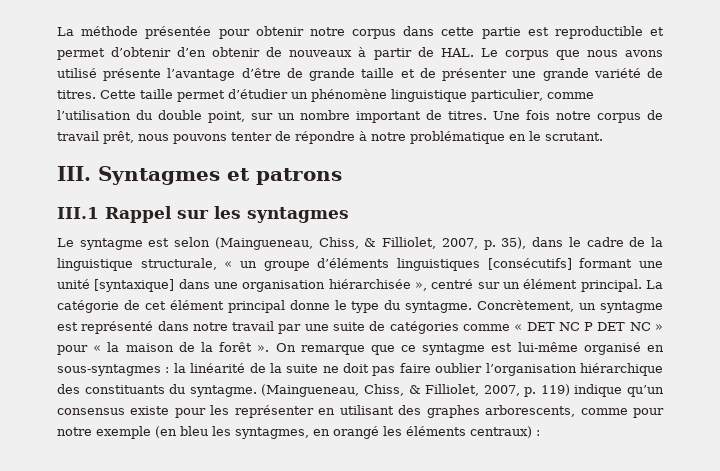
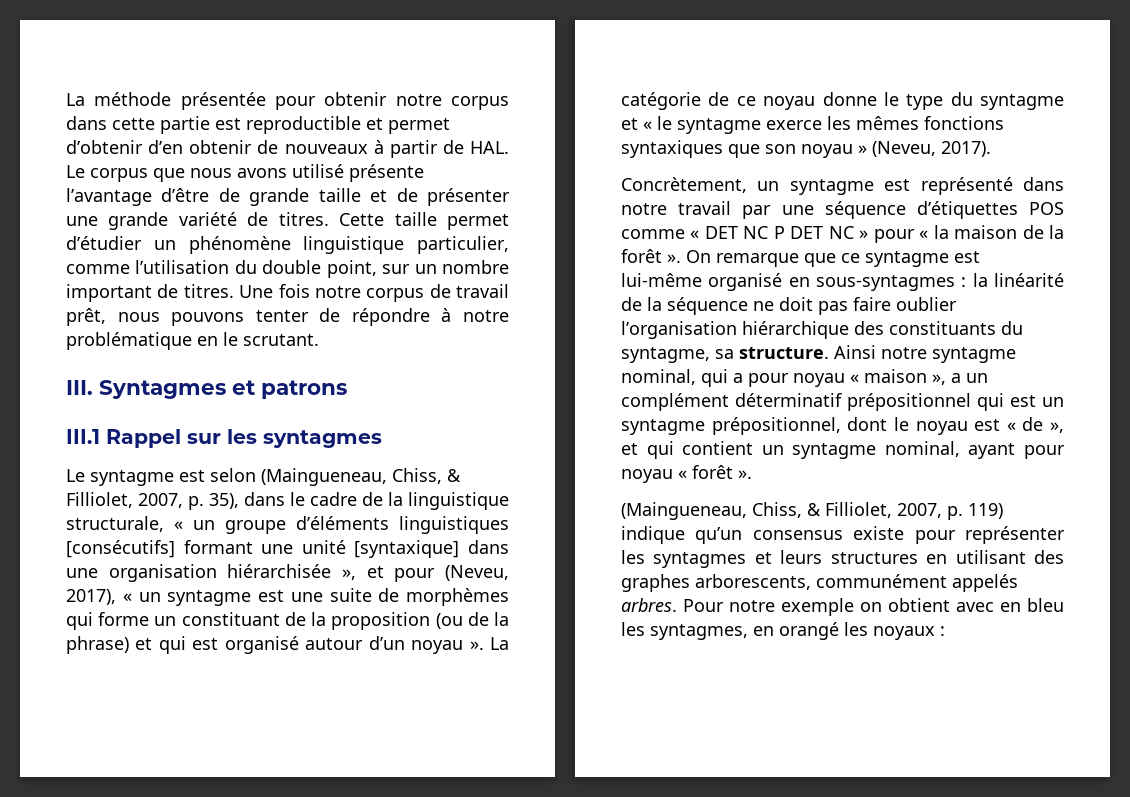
- Le syntagme est selon (Maingueneau, Chiss, & Filliolet, 2007, p. 35), dans le cadre de la linguistique structurale, « un groupe d’éléments linguistiques [consécutifs] formant une unité [syntaxique] dans une organisation hiérarchisée », centré sur un élément principal. La catégorie de cet élément principal donne le type du syntagme. Concrètement, un syntagme est représenté dans notre travail par une suite de catégories comme « DET NC P DET NC » pour « la maison de la forêt ».
+ Le syntagme est selon (Maingueneau, Chiss, & Filliolet, 2007, p. 35), dans le cadre de la linguistique structurale, « un groupe d’éléments linguistiques [consécutifs] formant une unité [syntaxique] dans une organisation hiérarchisée », et pour (Neveu, 2017), « un syntagme est une suite de morphèmes qui forme un constituant de la proposition (ou de la phrase) et qui est organisé autour d’un noyau ». La catégorie de ce noyau donne le type du syntagme et « le syntagme exerce les mêmes fonctions syntaxiques que son noyau » (Neveu, 2017).
+ Concrètement, un syntagme est représenté dans notre travail par une séquence d’étiquettes POS comme « DET NC P DET NC » pour « la maison de la forêt ».
- On remarque que ce syntagme est lui-même organisé en sous-syntagmes : la linéarité de la suite ne doit pas faire oublier l’organisation hiérarchique des constituants du syntagme. (Maingueneau, Chiss, & Filliolet, 2007, p. 119) indique qu’un consensus existe pour les représenter en utilisant des graphes arborescents, comme pour notre exemple (en bleu les syntagmes, en orangé les éléments centraux) :
+ On remarque que ce syntagme est lui-même organisé en sous-syntagmes : la linéarité de la séquence ne doit pas faire oublier l’organisation hiérarchique des constituants du syntagme, sa structure. Ainsi notre syntagme nominal, qui a pour noyau « maison », a un complément déterminatif prépositionnel qui est un syntagme prépositionnel, dont le noyau est « de », et qui contient un syntagme nominal, ayant pour noyau « forêt ».
+ (Maingueneau, Chiss, & Filliolet, 2007, p. 119) indique qu’un consensus existe pour représenter les syntagmes et leurs structures en utilisant des graphes arborescents, communément appelés arbres. Pour notre exemple on obtient avec en bleu les syntagmes, en orangé les noyaux :

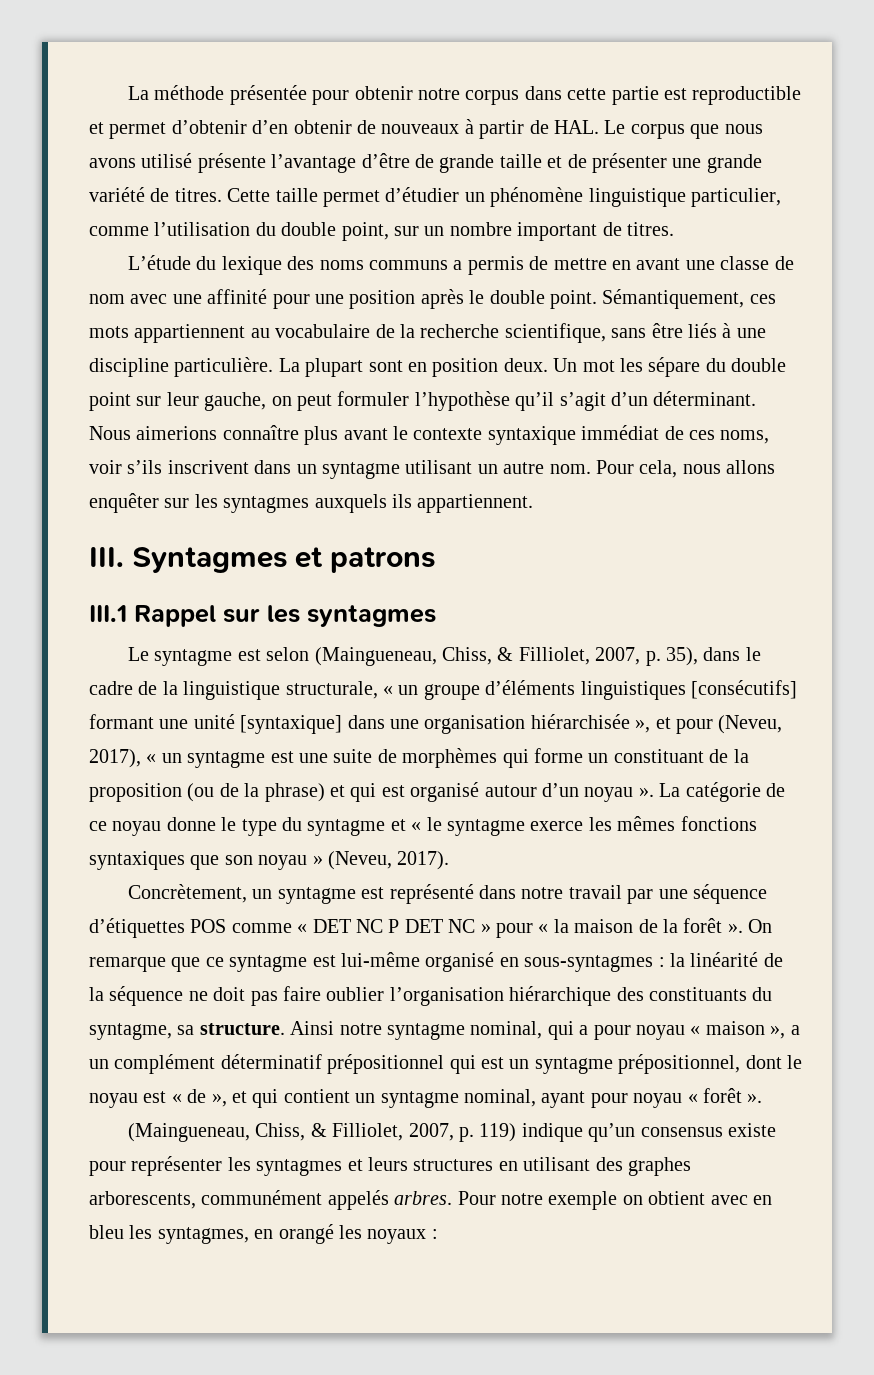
- Cette taille permet d’étudier un phénomène linguistique particulier, comme l’utilisation du double point, sur un nombre important de titres. Une fois notre corpus de travail prêt, nous pouvons tenter de répondre à notre problématique en le scrutant.
+ Cette taille permet d’étudier un phénomène linguistique particulier, comme l’utilisation du double point, sur un nombre important de titres.
+ L’étude du lexique des noms communs a permis de mettre en avant une classe de nom avec une affinité pour une position après le double point. Sémantiquement, ces mots appartiennent au vocabulaire de la recherche scientifique, sans être liés à une discipline particulière. La plupart sont en position deux. Un mot les sépare du double point sur leur gauche, on peut formuler l’hypothèse qu’il s’agit d’un déterminant. Nous aimerions connaître plus avant le contexte syntaxique immédiat de ces noms, voir s’ils inscrivent dans un syntagme utilisant un autre nom. Pour cela, nous allons enquêter sur les syntagmes auxquels ils appartiennent.

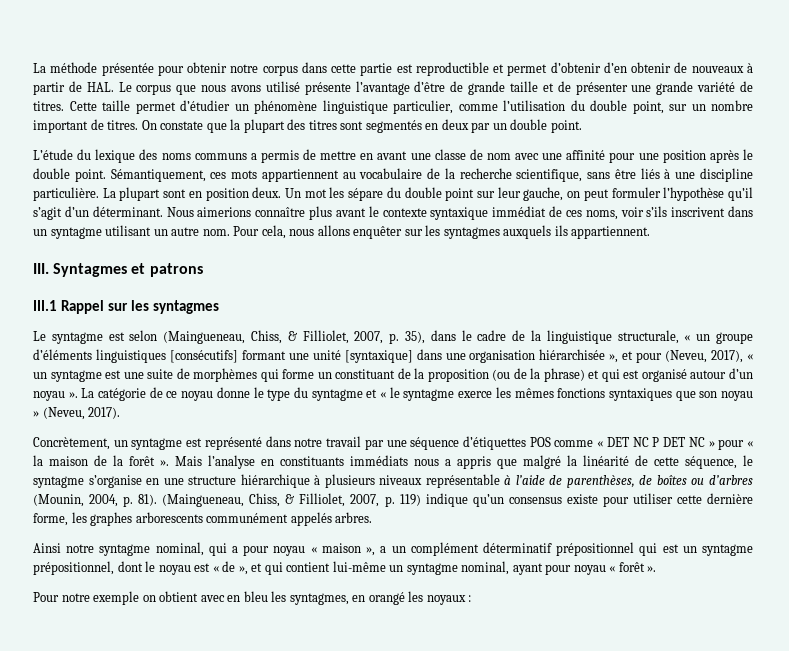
+ On constate que la plupart des titres sont segmentés en deux par un double point.
- On remarque que ce syntagme est lui-même organisé en sous-syntagmes : la linéarité de la séquence ne doit pas faire oublier l’organisation hiérarchique des constituants du syntagme, sa structure. Ainsi notre syntagme nominal, qui a pour noyau « maison », a un complément déterminatif prépositionnel qui est un syntagme prépositionnel, dont le noyau est « de », et qui contient un syntagme nominal, ayant pour noyau « forêt ».
+ Mais l’analyse en constituants immédiats nous a appris que malgré la linéarité de cette séquence, le syntagme s’organise en une structure hiérarchique à plusieurs niveaux représentable à l’aide de parenthèses, de boîtes ou d’arbres (Mounin, 2004, p. 81). (Maingueneau, Chiss, & Filliolet, 2007, p. 119) indique qu’un consensus existe pour utiliser cette dernière forme, les graphes arborescents communément appelés arbres.
+ Ainsi notre syntagme nominal, qui a pour noyau « maison », a un complément déterminatif prépositionnel qui est un syntagme prépositionnel, dont le noyau est « de », et qui contient lui-même un syntagme nominal, ayant pour noyau « forêt ».
- (Maingueneau, Chiss, & Filliolet, 2007, p. 119) indique qu’un consensus existe pour représenter les syntagmes et leurs structures en utilisant des graphes arborescents, communément appelés arbres.

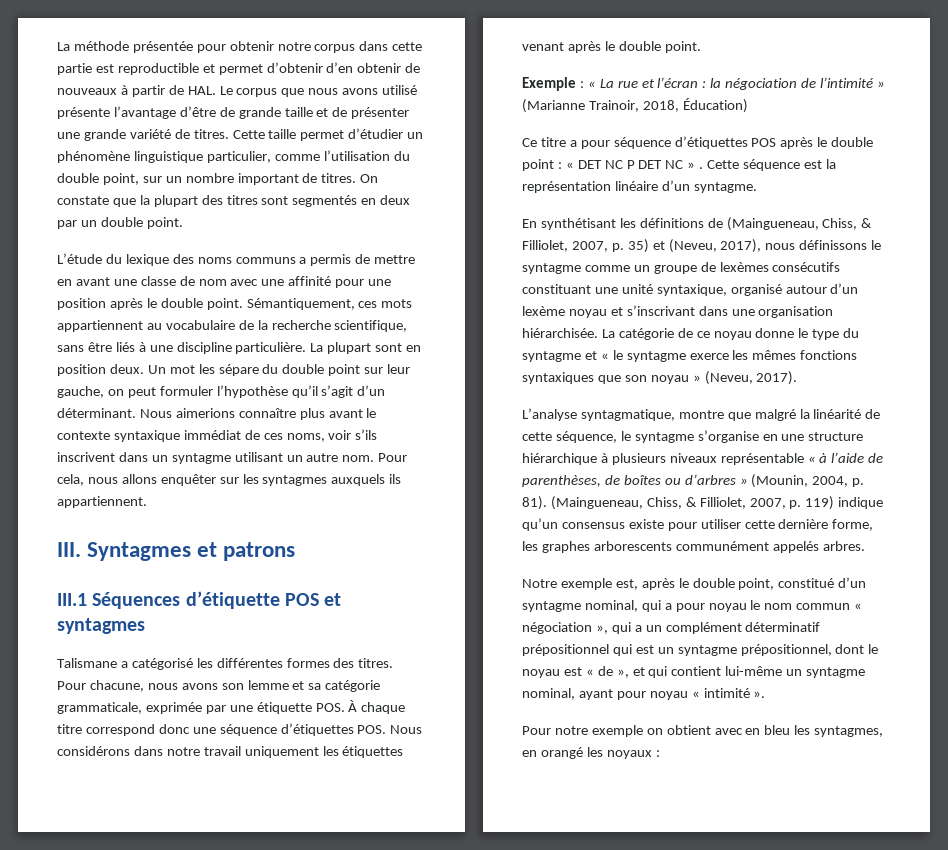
- III.1 Rappel sur les syntagmes
- Le syntagme est selon (Maingueneau, Chiss, & Filliolet, 2007, p. 35), dans le cadre de la linguistique structurale, « un groupe d’éléments linguistiques [consécutifs] formant une unité [syntaxique] dans une organisation hiérarchisée », et pour (Neveu, 2017), « un syntagme est une suite de morphèmes qui forme un constituant de la proposition (ou de la phrase) et qui est organisé autour d’un noyau ».
+ III.1 Séquences d’étiquette POS et syntagmes
+ Talismane a catégorisé les différentes formes des titres. Pour chacune, nous avons son lemme et sa catégorie grammaticale, exprimée par une étiquette POS. À chaque titre correspond donc une séquence d’étiquettes POS. Nous considérons dans notre travail uniquement les étiquettes venant après le double point.
+ Exemple : « La rue et l’écran : la négociation de l’intimité » (Marianne Trainoir, 2018, Éducation)
+ Ce titre a pour séquence d’étiquettes POS après le double point : « DET NC P DET NC » . Cette séquence est la représentation linéaire d’un syntagme.
+ En synthétisant les définitions de (Maingueneau, Chiss, & Filliolet, 2007, p. 35) et (Neveu, 2017), nous définissons le syntagme comme un groupe de lexèmes consécutifs constituant une unité syntaxique, organisé autour d’un lexème noyau et s’inscrivant dans une organisation hiérarchisée.
- Concrètement, un syntagme est représenté dans notre travail par une séquence d’étiquettes POS comme « DET NC P DET NC » pour « la maison de la forêt ». Mais l’analyse en constituants immédiats nous a appris que malgré la linéarité de cette séquence, le syntagme s’organise en une structure hiérarchique à plusieurs niveaux représentable à l’aide de parenthèses, de boîtes ou d’arbres (Mounin, 2004, p. 81).
+ L’analyse syntagmatique, montre que malgré la linéarité de cette séquence, le syntagme s’organise en une structure hiérarchique à plusieurs niveaux représentable « à l’aide de parenthèses, de boîtes ou d’arbres » (Mounin, 2004, p. 81).
- Ainsi notre syntagme nominal, qui a pour noyau « maison », a un complément déterminatif prépositionnel qui est un syntagme prépositionnel, dont le noyau est « de », et qui contient lui-même un syntagme nominal, ayant pour noyau « forêt ».
+ Notre exemple est, après le double point, constitué d’un syntagme nominal, qui a pour noyau le nom commun « négociation », qui a un complément déterminatif prépositionnel qui est un syntagme prépositionnel, dont le noyau est « de », et qui contient lui-même un syntagme nominal, ayant pour noyau « intimité ».

